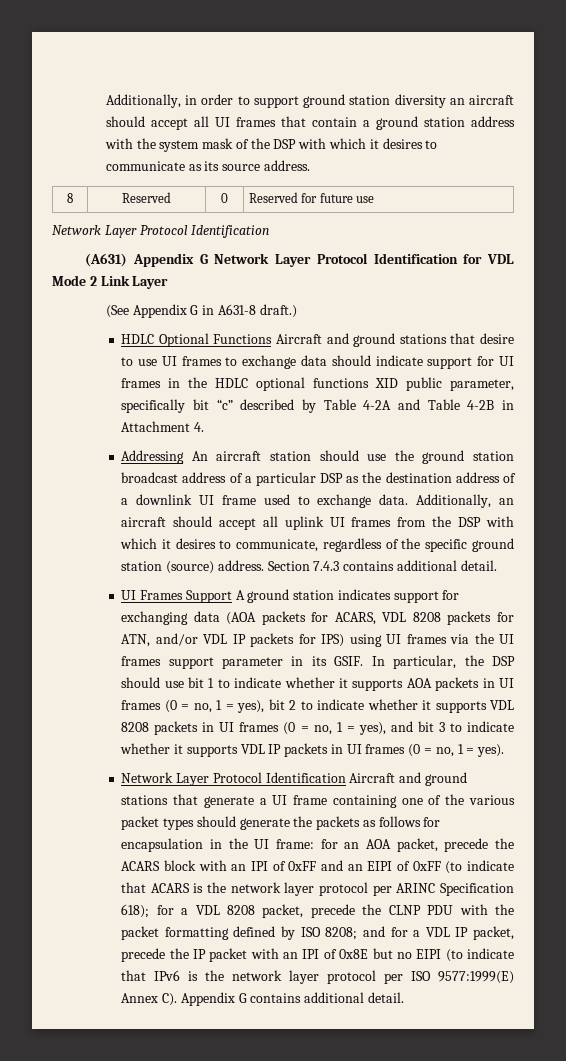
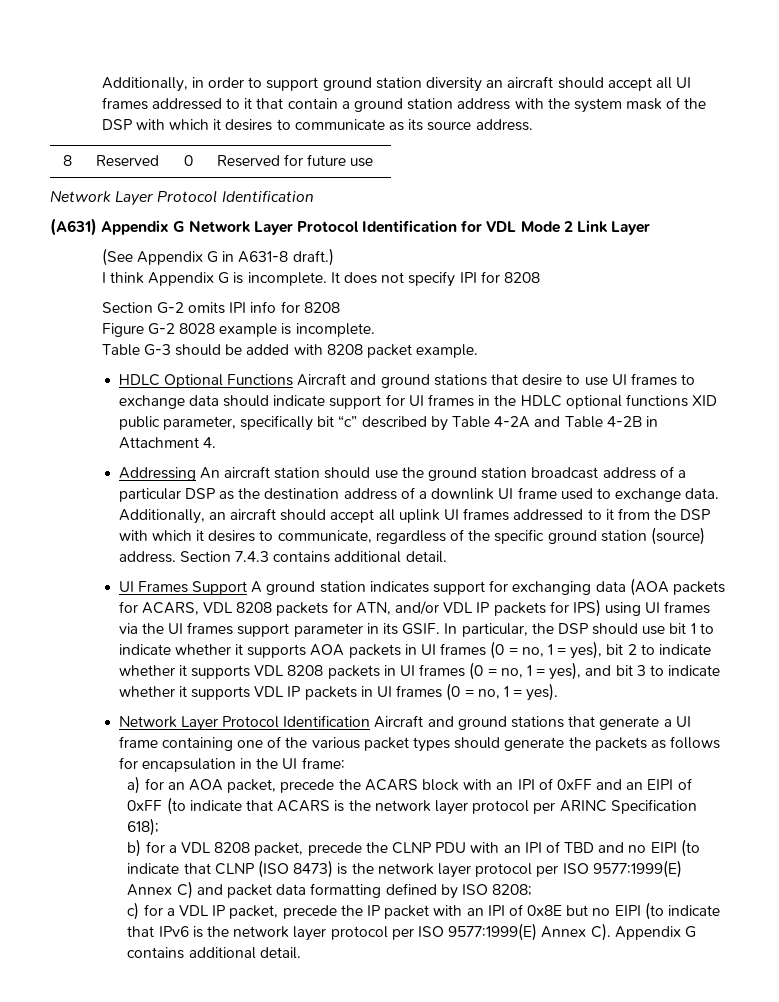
- Additionally, in order to support ground station diversity an aircraft should accept all UI frames that contain a ground station address with the system mask of the DSP with which it desires to communicate as its source address.
+ Additionally, in order to support ground station diversity an aircraft should accept all UI frames addressed to it that contain a ground station address with the system mask of the DSP with which it desires to communicate as its source address.
+ I think Appendix G is incomplete. It does not specify IPI for 8208
+ Section G-2 omits IPI info for 8208
+ Figure G-2 8028 example is incomplete.
+ Table G-3 should be added with 8208 packet example.
- Additionally, an aircraft should accept all uplink UI frames from the DSP with which it desires to communicate, regardless of the specific ground station (source) address.
+ Additionally, an aircraft should accept all uplink UI frames addressed to it from the DSP with which it desires to communicate, regardless of the specific ground station (source) address.
- Network Layer Protocol Identification Aircraft and ground stations that generate a UI frame containing one of the various packet types should generate the packets as follows for encapsulation in the UI frame: for an AOA packet, precede the ACARS block with an IPI of 0xFF and an EIPI of 0xFF (to indicate that ACARS is the network layer protocol per ARINC Specification 618); for a VDL 8208 packet, precede the CLNP PDU with the packet formatting defined by ISO 8208; and for a VDL IP packet, precede the IP packet with an IPI of 0x8E but no EIPI (to indicate that IPv6 is the network layer protocol per ISO 9577:1999(E) Annex C). Appendix G contains additional detail.
+ Network Layer Protocol Identification Aircraft and ground stations that generate a UI frame containing one of the various packet types should generate the packets as follows for encapsulation in the UI frame:
+ a) for an AOA packet, precede the ACARS block with an IPI of 0xFF and an EIPI of 0xFF (to indicate that ACARS is the network layer protocol per ARINC Specification 618);
+ b) for a VDL 8208 packet, precede the CLNP PDU with an IPI of TBD and no EIPI (to indicate that CLNP (ISO 8473) is the network layer protocol per ISO 9577:1999(E) Annex C) and packet data formatting defined by ISO 8208;
+ c) for a VDL IP packet, precede the IP packet with an IPI of 0x8E but no EIPI (to indicate that IPv6 is the network layer protocol per ISO 9577:1999(E) Annex C). Appendix G contains additional detail.

